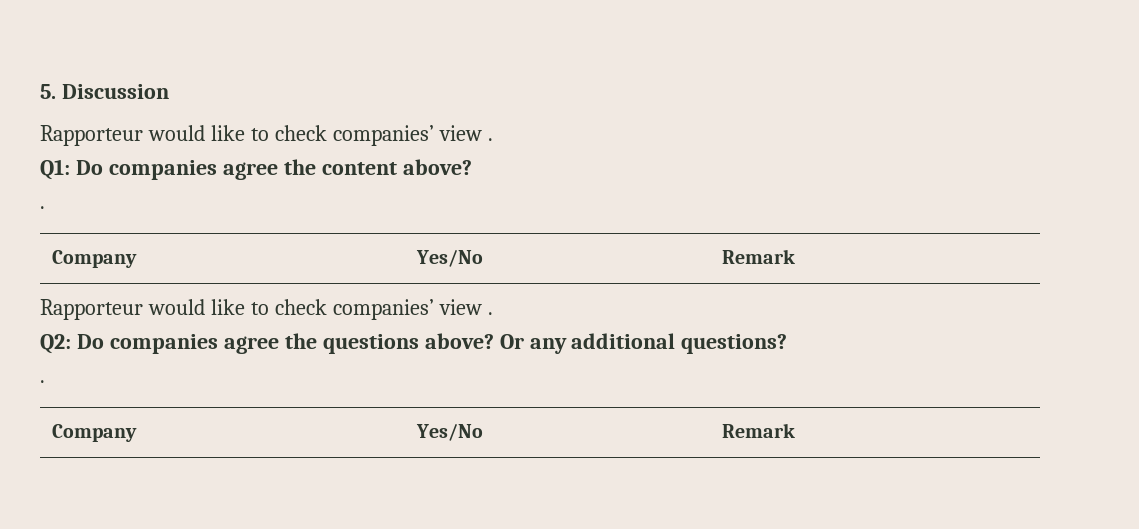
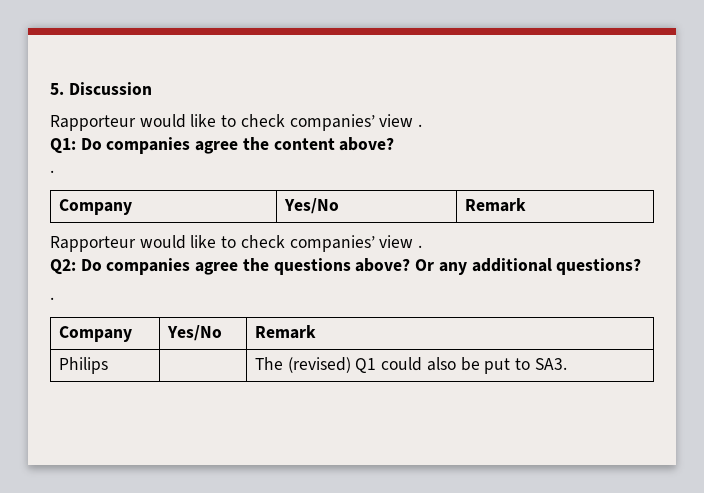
+ Philips | | The (revised) Q1 could also be put to SA3.

